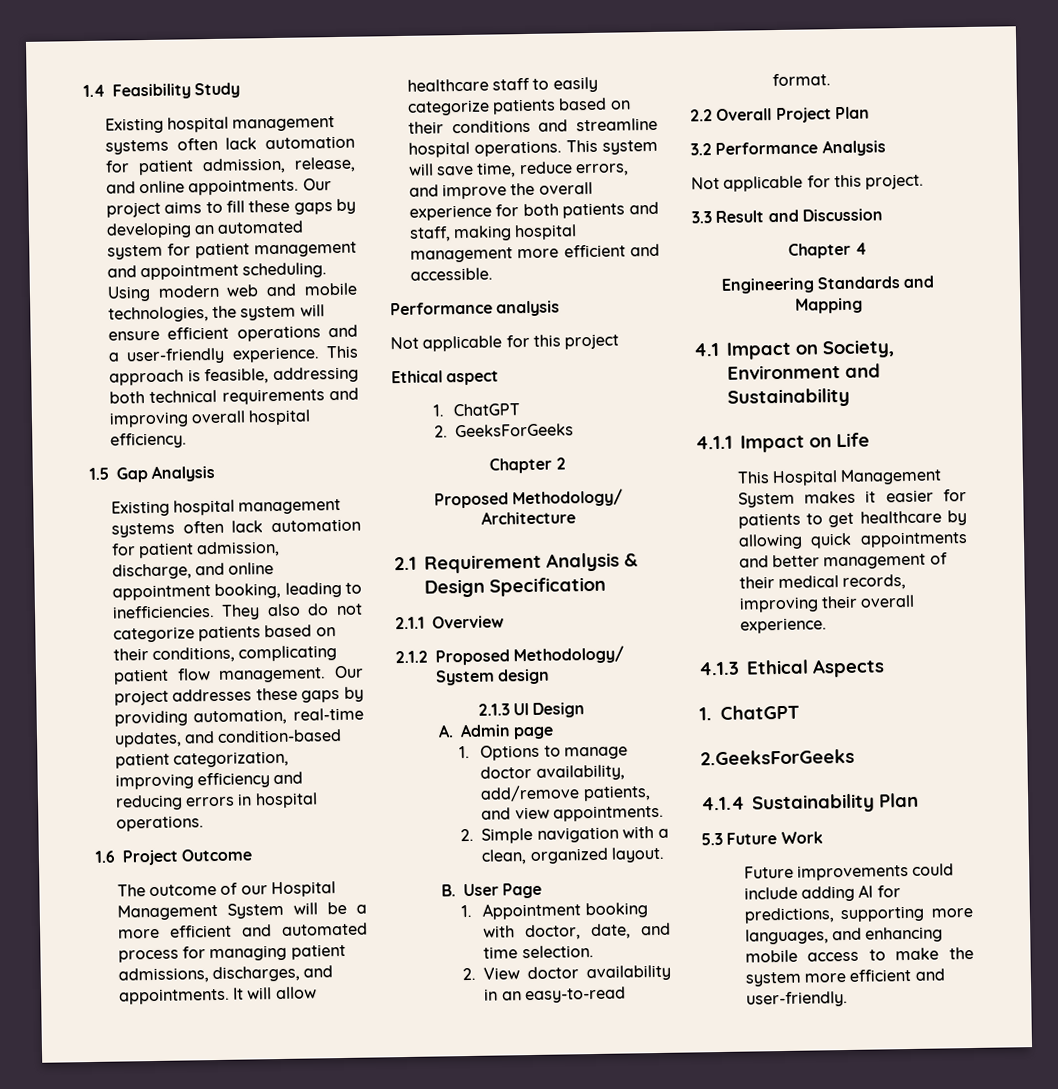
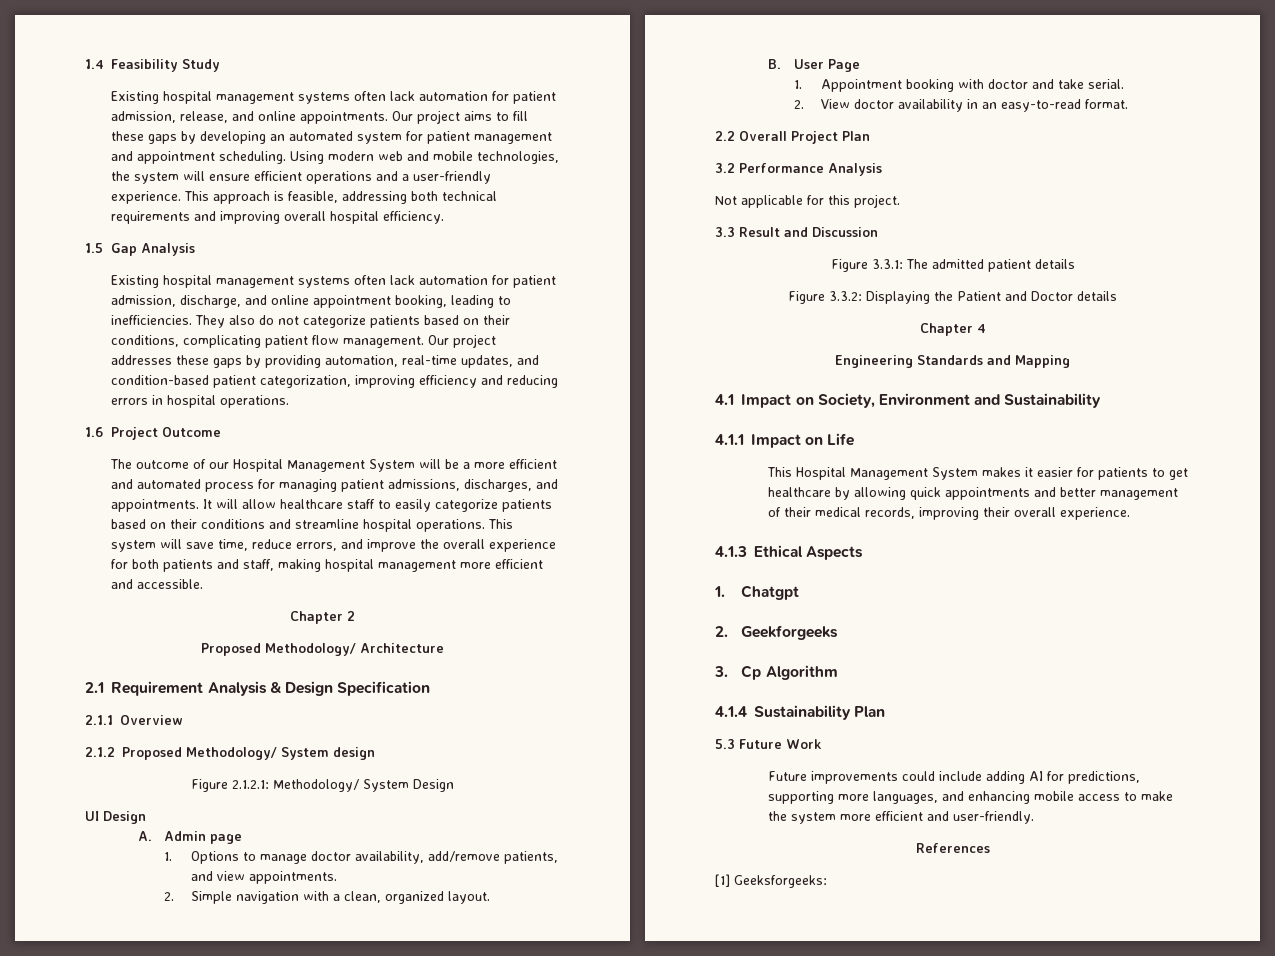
- Performance analysis
- Not applicable for this project
- Ethical aspect
- 1. ChatGPT
- 2. GeeksForGeeks
- 2.1.3 UI Design
+ Figure 2.1.2.1: Methodology/ System Design
+ UI Design
- 1. Appointment booking with doctor, date, and time selection.
+ 1. Appointment booking with doctor and take serial.
+ Figure 3.3.1: The admitted patient details
+ Figure 3.3.2: Displaying the Patient and Doctor details
  4.1.3 Ethical Aspects
- 1. ChatGPT
- 2.GeeksForGeeks
+ 1. Chatgpt
+ 2. Geekforgeeks
+ 3. Cp Algorithm
+ References
+ [1] Geeksforgeeks:

